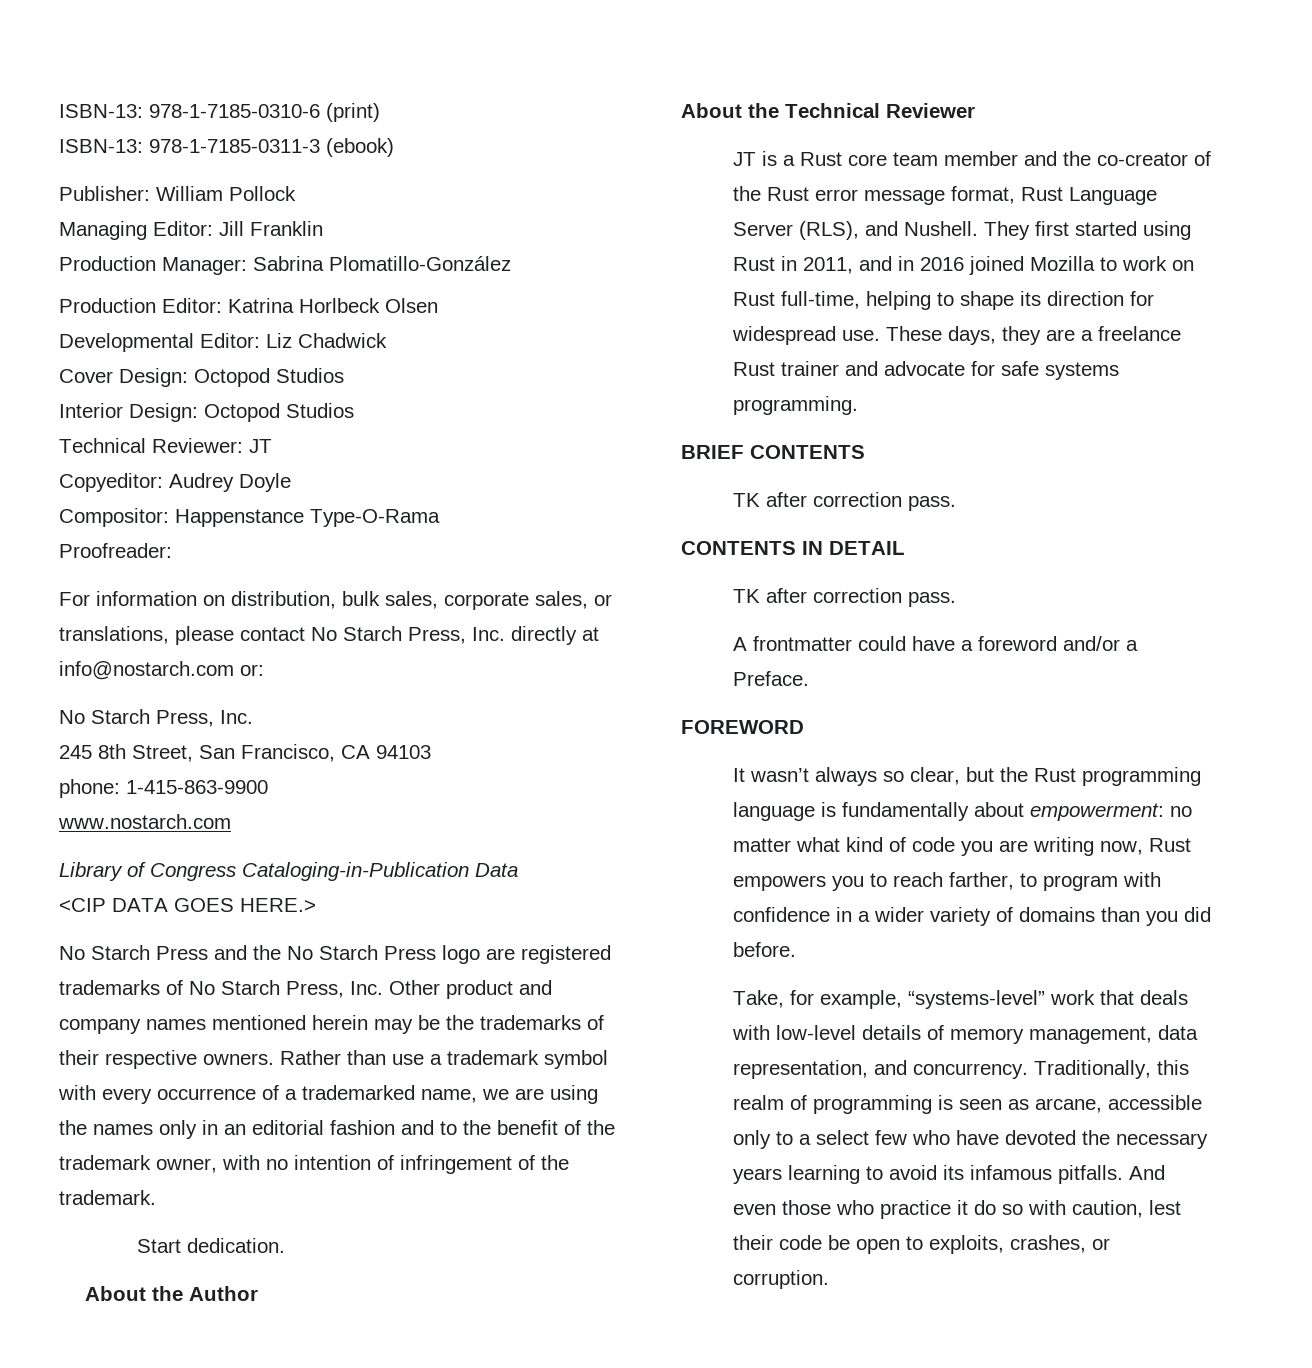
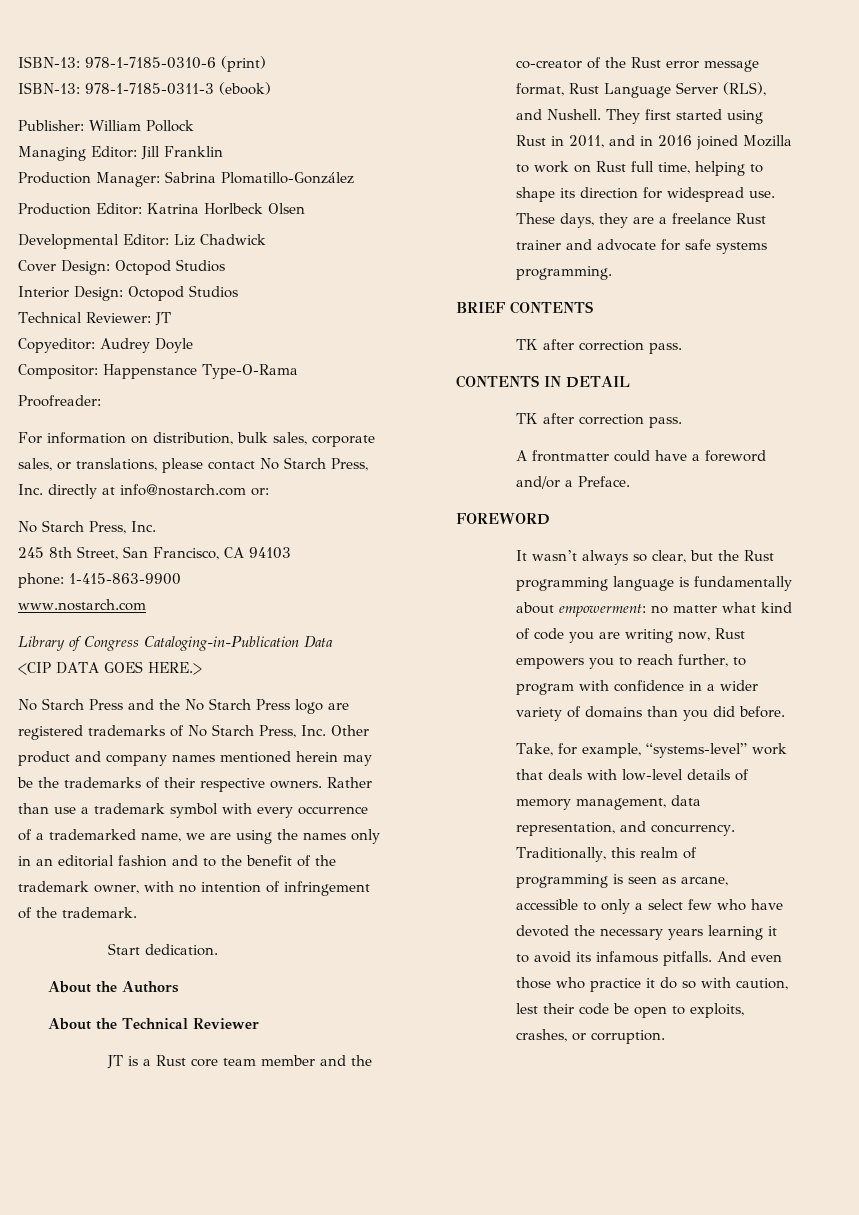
- About the Author
+ About the Authors
- They first started using Rust in 2011, and in 2016 joined Mozilla to work on Rust full-time, helping to shape its direction for widespread use.
+ They first started using Rust in 2011, and in 2016 joined Mozilla to work on Rust full time, helping to shape its direction for widespread use.
- It wasn’t always so clear, but the Rust programming language is fundamentally about empowerment: no matter what kind of code you are writing now, Rust empowers you to reach farther, to program with confidence in a wider variety of domains than you did before.
+ It wasn’t always so clear, but the Rust programming language is fundamentally about empowerment: no matter what kind of code you are writing now, Rust empowers you to reach further, to program with confidence in a wider variety of domains than you did before.
- Traditionally, this realm of programming is seen as arcane, accessible only to a select few who have devoted the necessary years learning to avoid its infamous pitfalls.
+ Traditionally, this realm of programming is seen as arcane, accessible to only a select few who have devoted the necessary years learning it to avoid its infamous pitfalls.

